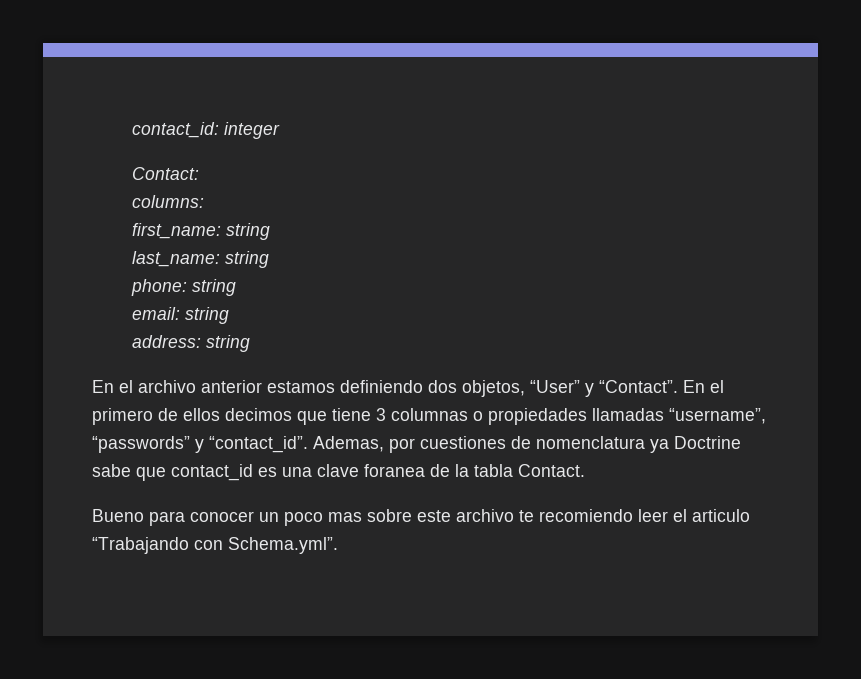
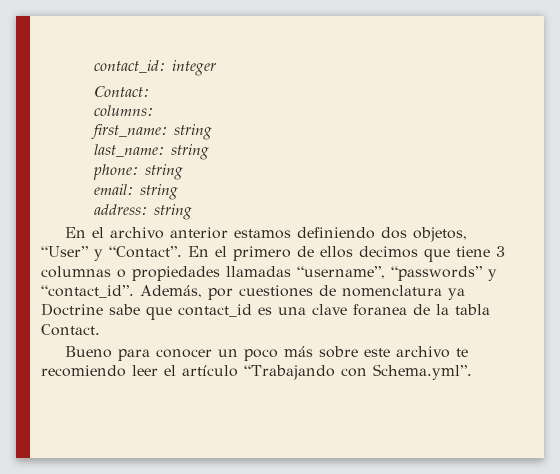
- Ademas, por cuestiones de nomenclatura ya Doctrine sabe que contact_id es una clave foranea de la tabla Contact.
+ Además, por cuestiones de nomenclatura ya Doctrine sabe que contact_id es una clave foranea de la tabla Contact.
- Bueno para conocer un poco mas sobre este archivo te recomiendo leer el articulo “Trabajando con Schema.yml”.
+ Bueno para conocer un poco más sobre este archivo te recomiendo leer el artículo “Trabajando con Schema.yml”.

